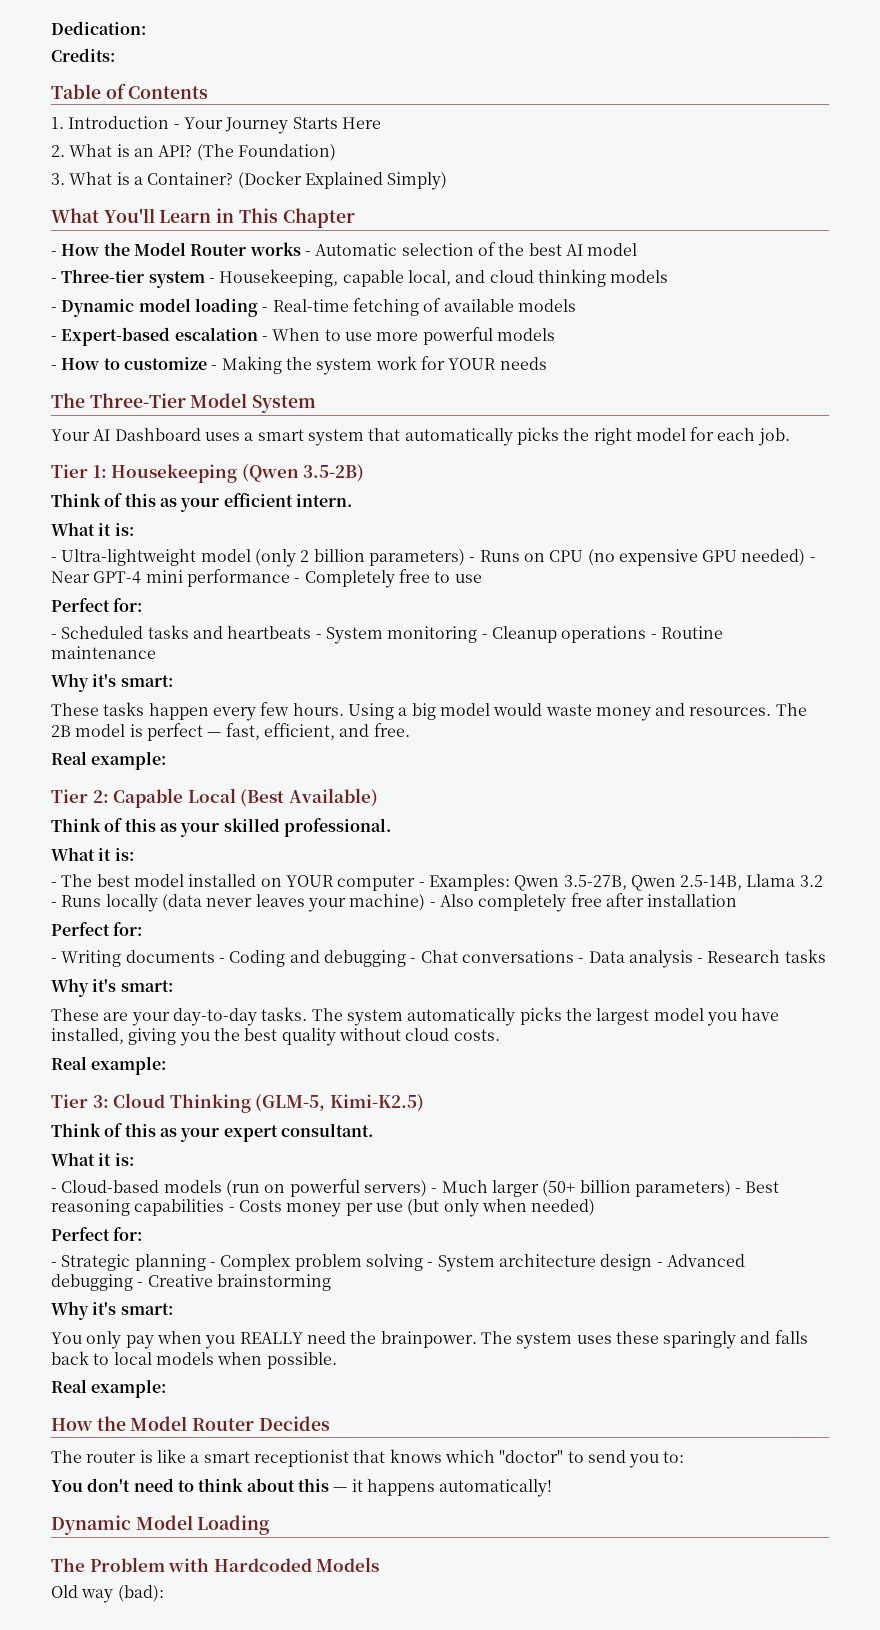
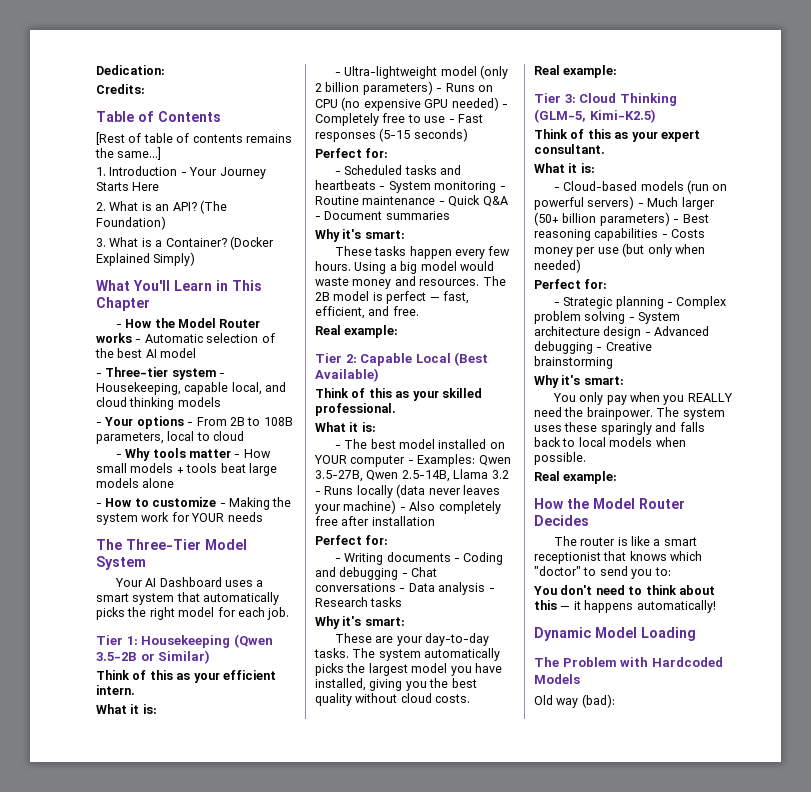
+ [Rest of table of contents remains the same...]
- - Dynamic model loading - Real-time fetching of available models
- - Expert-based escalation - When to use more powerful models
+ - Your options - From 2B to 108B parameters, local to cloud
+ - Why tools matter - How small models + tools beat large models alone
- Tier 1: Housekeeping (Qwen 3.5-2B)
+ Tier 1: Housekeeping (Qwen 3.5-2B or Similar)
- - Ultra-lightweight model (only 2 billion parameters) - Runs on CPU (no expensive GPU needed) - Near GPT-4 mini performance - Completely free to use
+ - Ultra-lightweight model (only 2 billion parameters) - Runs on CPU (no expensive GPU needed) - Completely free to use - Fast responses (5-15 seconds)
- - Scheduled tasks and heartbeats - System monitoring - Cleanup operations - Routine maintenance
+ - Scheduled tasks and heartbeats - System monitoring - Routine maintenance - Quick Q&A - Document summaries

